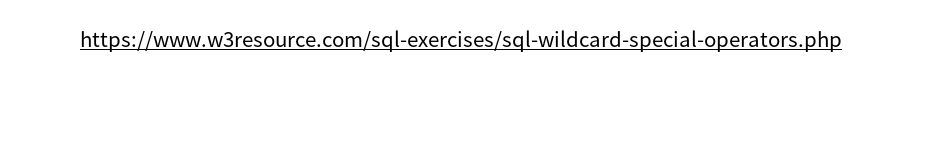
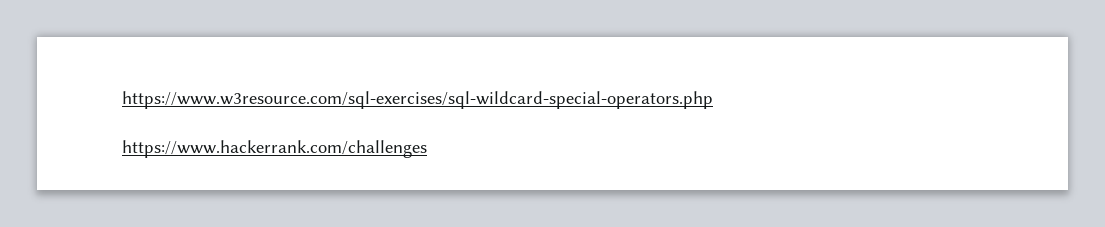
+ https://www.hackerrank.com/challenges

